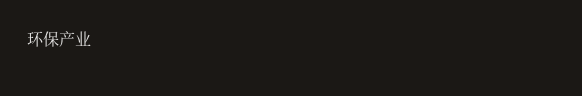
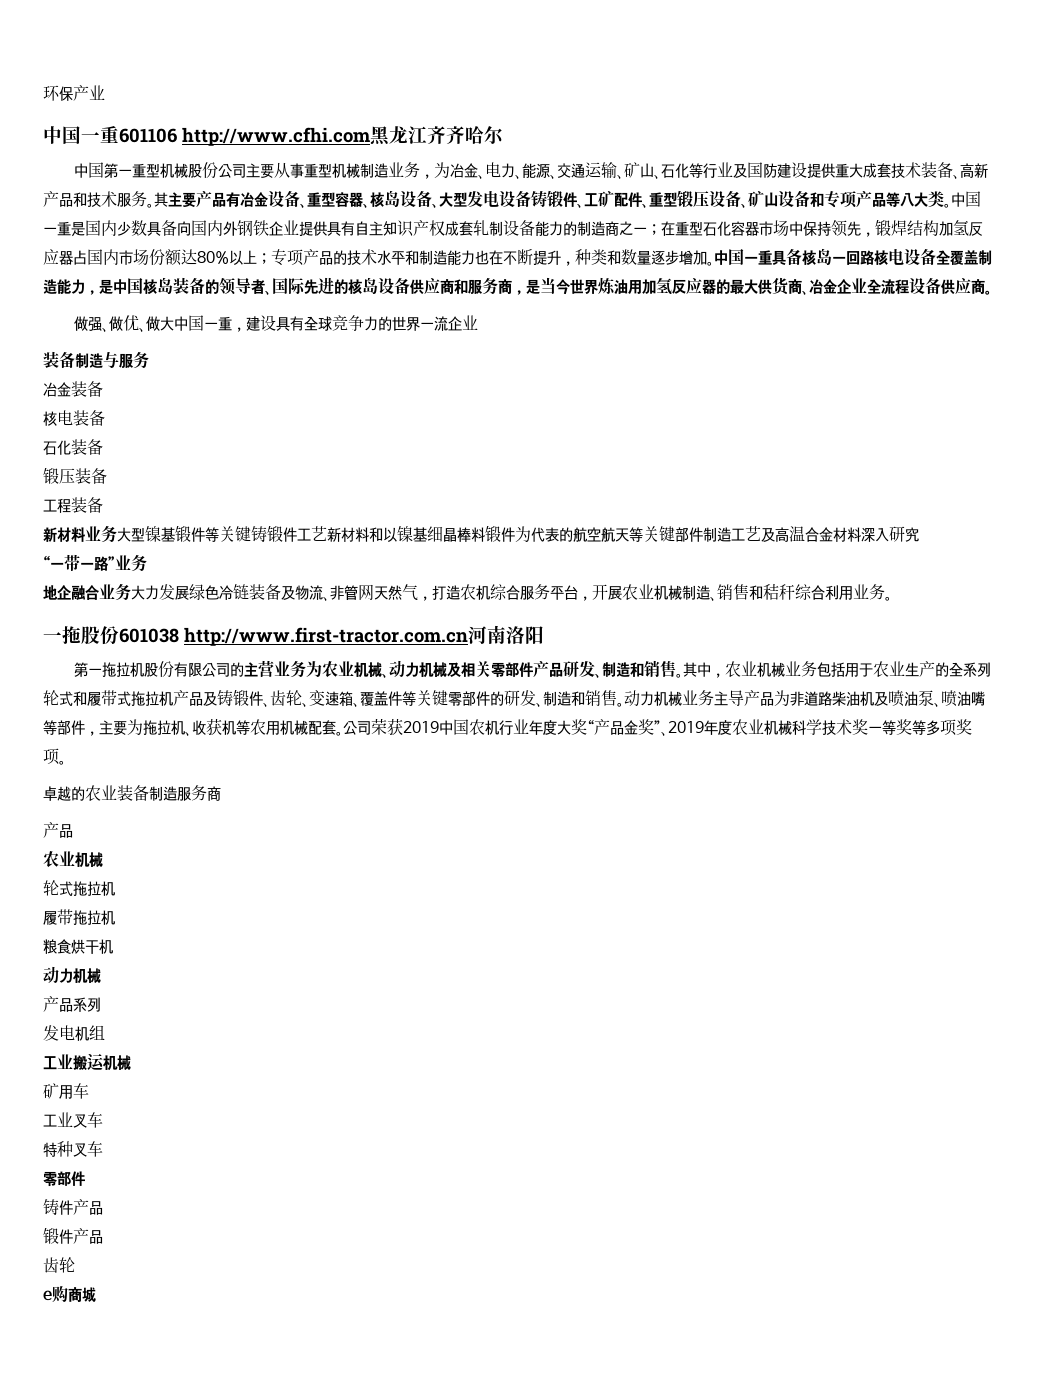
+ 中国一重601106 http://www.cfhi.com黑龙江齐齐哈尔
+ 中国第一重型机械股份公司主要从事重型机械制造业务，为冶金、电力、能源、交通运输、矿山、石化等行业及国防建设提供重大成套技术装备、高新产品和技术服务。其主要产品有冶金设备、重型容器、核岛设备、大型发电设备铸锻件、工矿配件、重型锻压设备、矿山设备和专项产品等八大类。中国一重是国内少数具备向国内外钢铁企业提供具有自主知识产权成套轧制设备能力的制造商之一；在重型石化容器市场中保持领先，锻焊结构加氢反应器占国内市场份额达80%以上；专项产品的技术水平和制造能力也在不断提升，种类和数量逐步增加。中国一重具备核岛一回路核电设备全覆盖制造能力，是中国核岛装备的领导者、国际先进的核岛设备供应商和服务商，是当今世界炼油用加氢反应器的最大供货商、冶金企业全流程设备供应商。
+ 做强、做优、做大中国一重，建设具有全球竞争力的世界一流企业
+ 装备制造与服务
+ 冶金装备
+ 核电装备
+ 石化装备
+ 锻压装备
+ 工程装备
+ 新材料业务大型镍基锻件等关键铸锻件工艺新材料和以镍基细晶棒料锻件为代表的航空航天等关键部件制造工艺及高温合金材料深入研究
+ “一带一路”业务
+ 地企融合业务大力发展绿色冷链装备及物流、非管网天然气，打造农机综合服务平台，开展农业机械制造、销售和秸秆综合利用业务。
+ 一拖股份601038 http://www.first-tractor.com.cn河南洛阳
+ 第一拖拉机股份有限公司的主营业务为农业机械、动力机械及相关零部件产品研发、制造和销售。其中，农业机械业务包括用于农业生产的全系列轮式和履带式拖拉机产品及铸锻件、齿轮、变速箱、覆盖件等关键零部件的研发、制造和销售。动力机械业务主导产品为非道路柴油机及喷油泵、喷油嘴等部件，主要为拖拉机、收获机等农用机械配套。公司荣获2019中国农机行业年度大奖“产品金奖”、2019年度农业机械科学技术奖一等奖等多项奖项。
+ 卓越的农业装备制造服务商
+ 产品
+ 农业机械
+ 轮式拖拉机
+ 履带拖拉机
+ 粮食烘干机
+ 动力机械
+ 产品系列
+ 发电机组
+ 工业搬运机械
+ 矿用车
+ 工业叉车
+ 特种叉车
+ 零部件
+ 铸件产品
+ 锻件产品
+ 齿轮
+ e购商城

